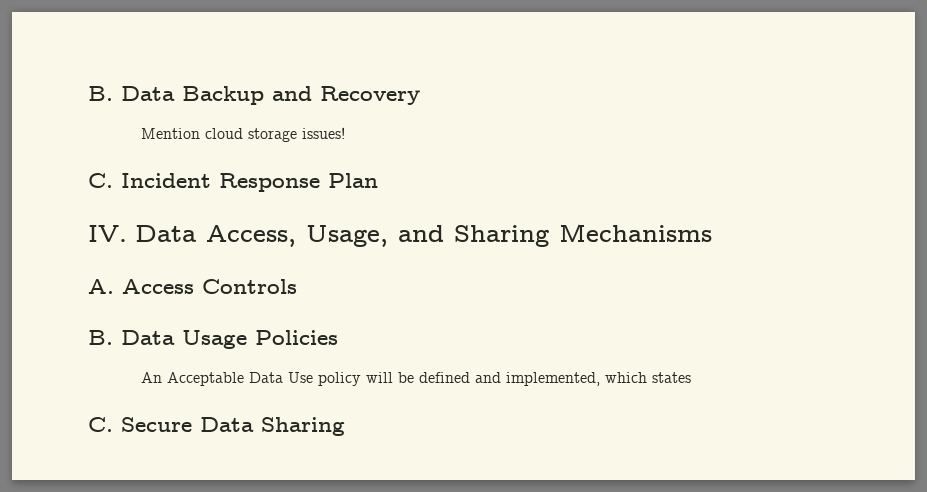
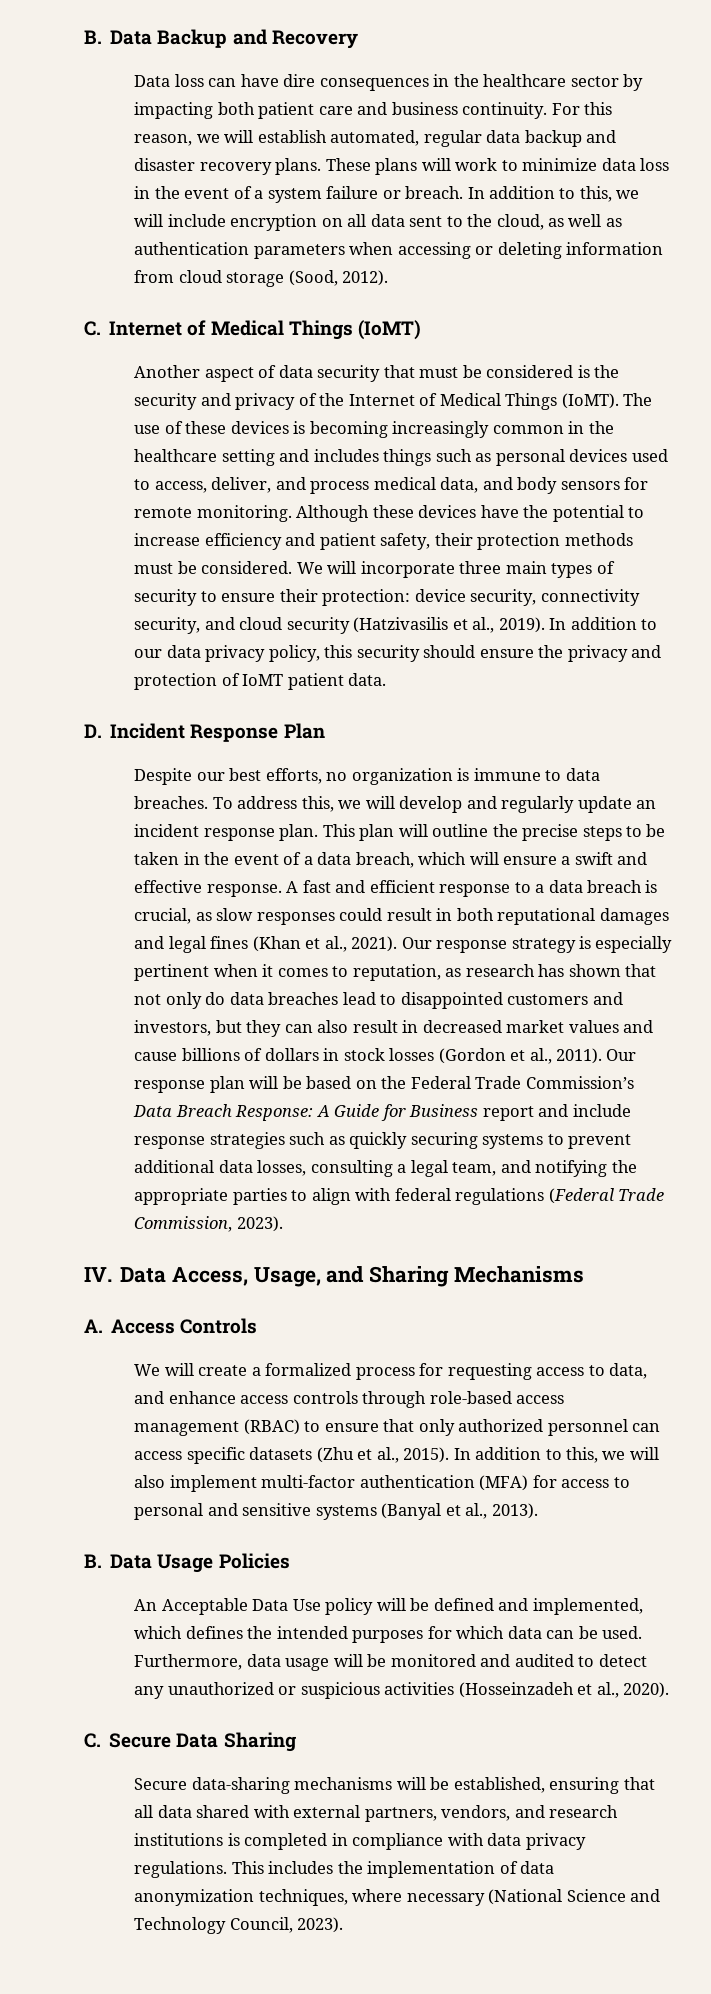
- Mention cloud storage issues!
- C. Incident Response Plan
+ Data loss can have dire consequences in the healthcare sector by impacting both patient care and business continuity. For this reason, we will establish automated, regular data backup and disaster recovery plans. These plans will work to minimize data loss in the event of a system failure or breach. In addition to this, we will include encryption on all data sent to the cloud, as well as authentication parameters when accessing or deleting information from cloud storage (Sood, 2012).
+ C. Internet of Medical Things (IoMT)
+ Another aspect of data security that must be considered is the security and privacy of the Internet of Medical Things (IoMT). The use of these devices is becoming increasingly common in the healthcare setting and includes things such as personal devices used to access, deliver, and process medical data, and body sensors for remote monitoring. Although these devices have the potential to increase efficiency and patient safety, their protection methods must be considered. We will incorporate three main types of security to ensure their protection: device security, connectivity security, and cloud security (Hatzivasilis et al., 2019). In addition to our data privacy policy, this security should ensure the privacy and protection of IoMT patient data.
+ D. Incident Response Plan
+ Despite our best efforts, no organization is immune to data breaches. To address this, we will develop and regularly update an incident response plan. This plan will outline the precise steps to be taken in the event of a data breach, which will ensure a swift and effective response. A fast and efficient response to a data breach is crucial, as slow responses could result in both reputational damages and legal fines (Khan et al., 2021). Our response strategy is especially pertinent when it comes to reputation, as research has shown that not only do data breaches lead to disappointed customers and investors, but they can also result in decreased market values and cause billions of dollars in stock losses (Gordon et al., 2011). Our response plan will be based on the Federal Trade Commission’s Data Breach Response: A Guide for Business report and include response strategies such as quickly securing systems to prevent additional data losses, consulting a legal team, and notifying the appropriate parties to align with federal regulations (Federal Trade Commission, 2023).
+ We will create a formalized process for requesting access to data, and enhance access controls through role-based access management (RBAC) to ensure that only authorized personnel can access specific datasets (Zhu et al., 2015). In addition to this, we will also implement multi-factor authentication (MFA) for access to personal and sensitive systems (Banyal et al., 2013).
- An Acceptable Data Use policy will be defined and implemented, which states
+ An Acceptable Data Use policy will be defined and implemented, which defines the intended purposes for which data can be used. Furthermore, data usage will be monitored and audited to detect any unauthorized or suspicious activities (Hosseinzadeh et al., 2020).
  C. Secure Data Sharing
+ Secure data-sharing mechanisms will be established, ensuring that all data shared with external partners, vendors, and research institutions is completed in compliance with data privacy regulations. This includes the implementation of data anonymization techniques, where necessary (National Science and Technology Council, 2023).

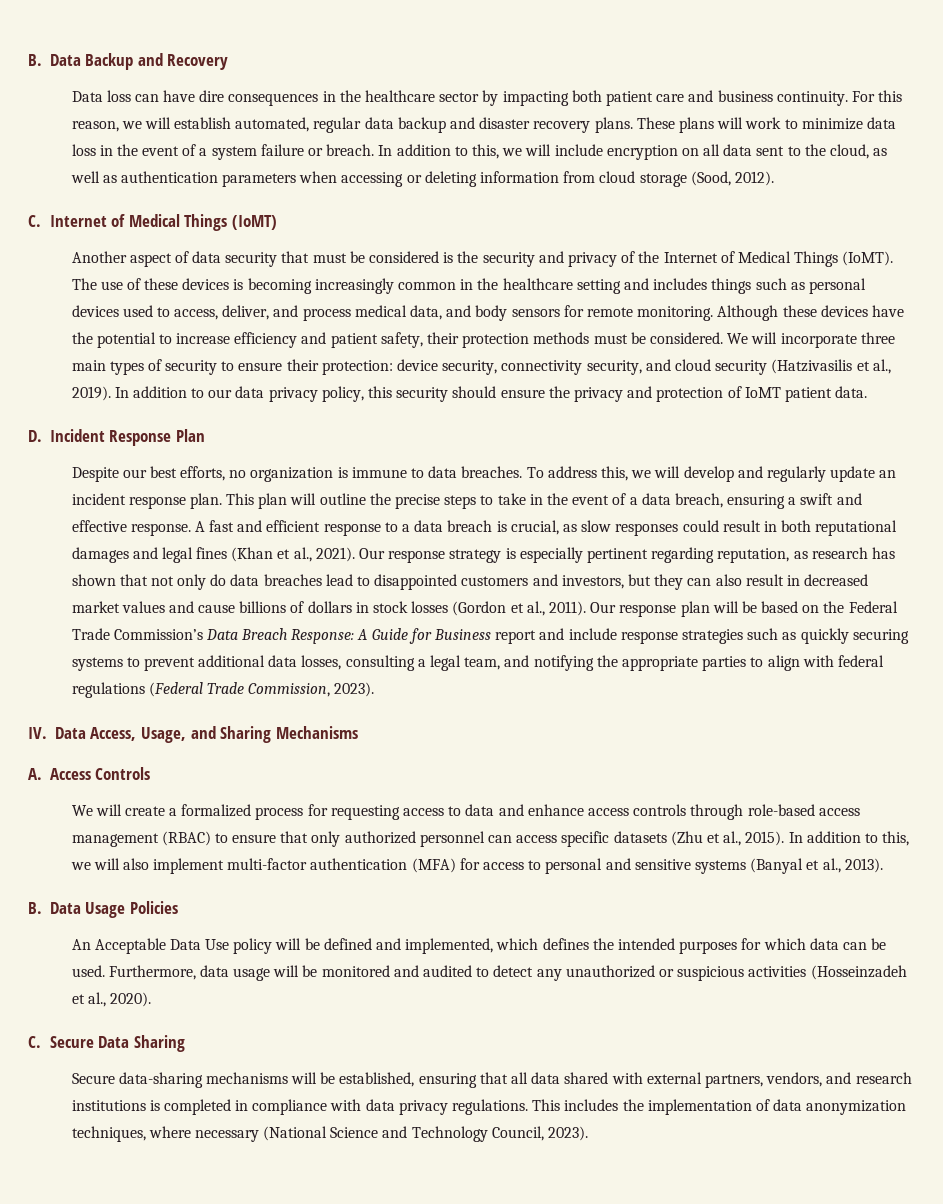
- This plan will outline the precise steps to be taken in the event of a data breach, which will ensure a swift and effective response.
+ This plan will outline the precise steps to take in the event of a data breach, ensuring a swift and effective response.
- Our response strategy is especially pertinent when it comes to reputation, as research has shown that not only do data breaches lead to disappointed customers and investors, but they can also result in decreased market values and cause billions of dollars in stock losses (Gordon et al., 2011).
+ Our response strategy is especially pertinent regarding reputation, as research has shown that not only do data breaches lead to disappointed customers and investors, but they can also result in decreased market values and cause billions of dollars in stock losses (Gordon et al., 2011).
- We will create a formalized process for requesting access to data, and enhance access controls through role-based access management (RBAC) to ensure that only authorized personnel can access specific datasets (Zhu et al., 2015).
+ We will create a formalized process for requesting access to data and enhance access controls through role-based access management (RBAC) to ensure that only authorized personnel can access specific datasets (Zhu et al., 2015).

